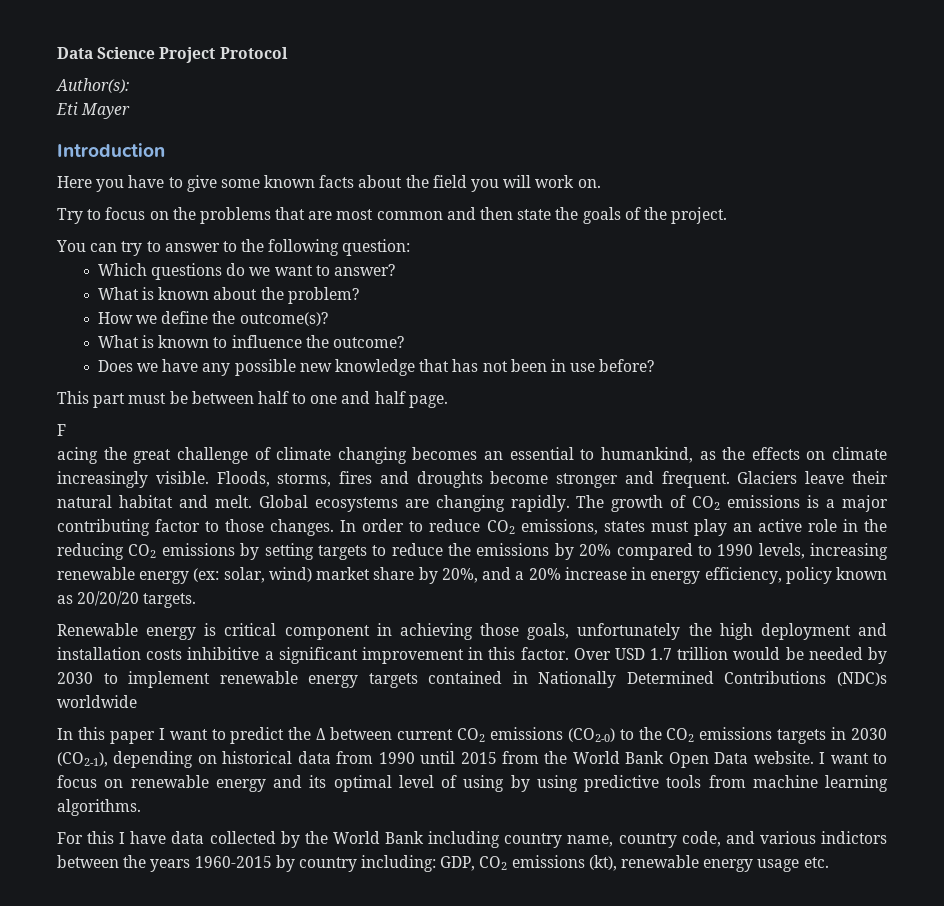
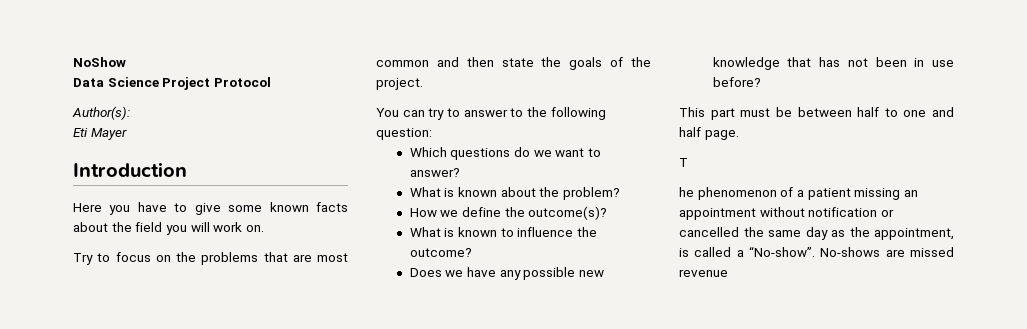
+ NoShow
- F
- acing the great challenge of climate changing becomes an essential to humankind, as the effects on climate increasingly visible. Floods, storms, fires and droughts become stronger and frequent. Glaciers leave their natural habitat and melt. Global ecosystems are changing rapidly. The growth of CO2 emissions is a major contributing factor to those changes. In order to reduce CO2 emissions, states must play an active role in the reducing CO2 emissions by setting targets to reduce the emissions by 20% compared to 1990 levels, increasing renewable energy (ex: solar, wind) market share by 20%, and a 20% increase in energy efficiency, policy known as 20/20/20 targets.
- Renewable energy is critical component in achieving those goals, unfortunately the high deployment and installation costs inhibitive a significant improvement in this factor. Over USD 1.7 trillion would be needed by 2030 to implement renewable energy targets contained in Nationally Determined Contributions (NDC)s worldwide
- In this paper I want to predict the Δ between current CO2 emissions (CO2-0) to the CO2 emissions targets in 2030 (CO2-1), depending on historical data from 1990 until 2015 from the World Bank Open Data website. I want to focus on renewable energy and its optimal level of using by using predictive tools from machine learning algorithms.
- For this I have data collected by the World Bank including country name, country code, and various indictors between the years 1960-2015 by country including: GDP, CO2 emissions (kt), renewable energy usage etc.
+ T
+ he phenomenon of a patient missing an appointment without notification or cancelled the same day as the appointment, is called a “No-show”. No-shows are missed revenue

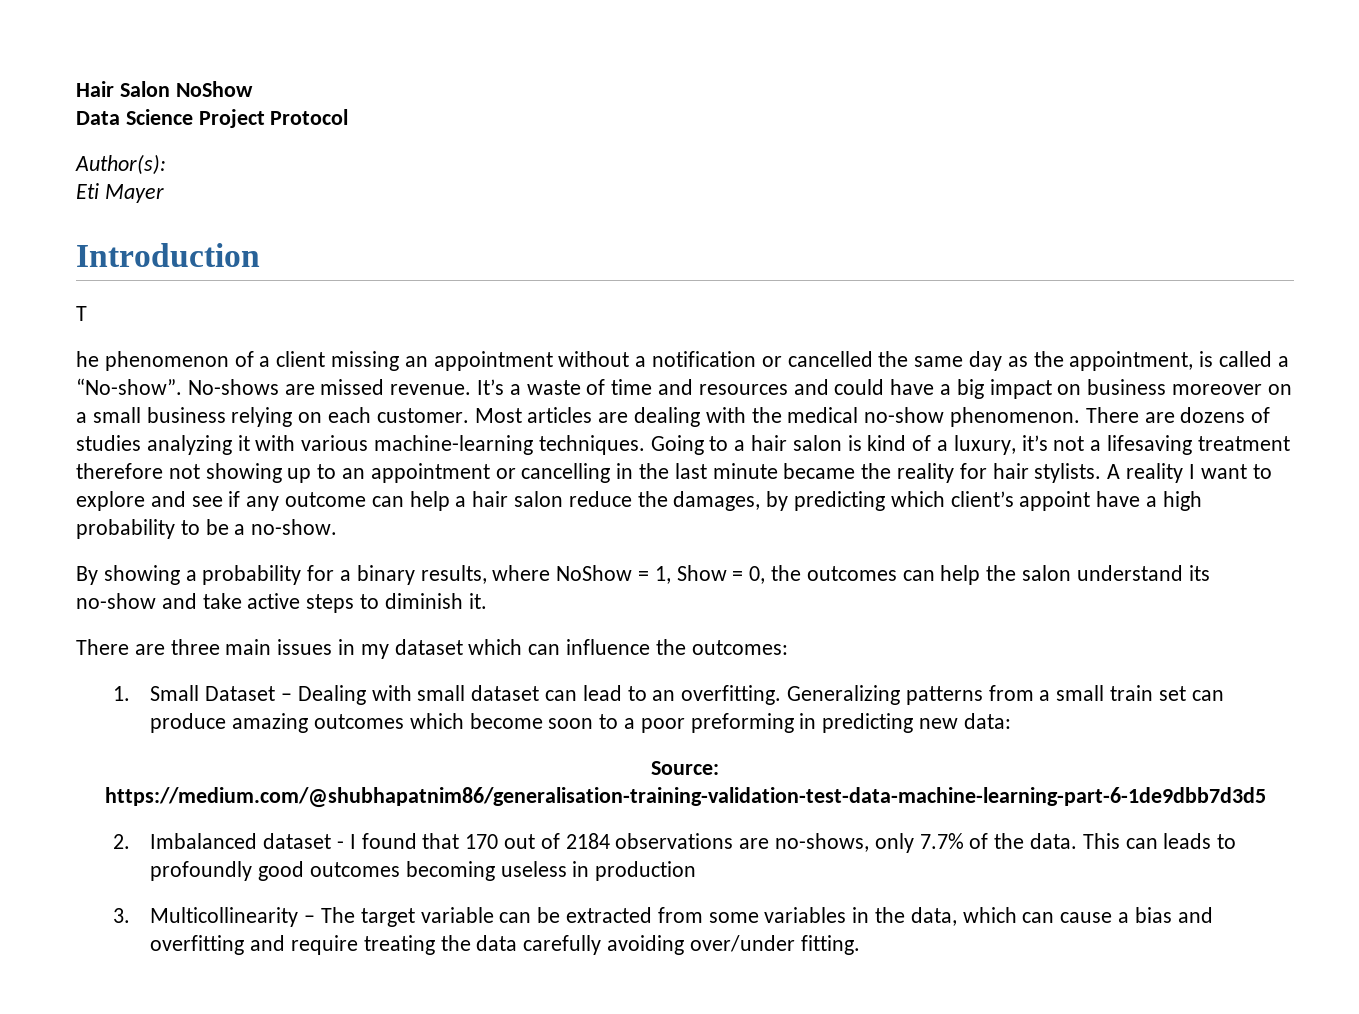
- NoShow
+ Hair Salon NoShow
- Here you have to give some known facts about the field you will work on.
- Try to focus on the problems that are most common and then state the goals of the project.
- You can try to answer to the following question:
- Which questions do we want to answer?
- What is known about the problem?
- How we define the outcome(s)?
- What is known to influence the outcome?
- Does we have any possible new knowledge that has not been in use before?
- This part must be between half to one and half page.
- he phenomenon of a patient missing an appointment without notification or cancelled the same day as the appointment, is called a “No-show”.
+ he phenomenon of a client missing an appointment without a notification or cancelled the same day as the appointment, is called a “No-show”.
- No-shows are missed revenue
+ No-shows are missed revenue. It’s a waste of time and resources and could have a big impact on business moreover on a small business relying on each customer. Most articles are dealing with the medical no-show phenomenon. There are dozens of studies analyzing it with various machine-learning techniques. Going to a hair salon is kind of a luxury, it’s not a lifesaving treatment therefore not showing up to an appointment or cancelling in the last minute became the reality for hair stylists. A reality I want to explore and see if any outcome can help a hair salon reduce the damages, by predicting which client’s appoint have a high probability to be a no-show.
+ By showing a probability for a binary results, where NoShow = 1, Show = 0, the outcomes can help the salon understand its no-show and take active steps to diminish it.
+ There are three main issues in my dataset which can influence the outcomes:
+ 1. Small Dataset – Dealing with small dataset can lead to an overfitting. Generalizing patterns from a small train set can produce amazing outcomes which become soon to a poor preforming in predicting new data:
+ Source: https://medium.com/@shubhapatnim86/generalisation-training-validation-test-data-machine-learning-part-6-1de9dbb7d3d5
+ 2. Imbalanced dataset - I found that 170 out of 2184 observations are no-shows, only 7.7% of the data. This can leads to profoundly good outcomes becoming useless in production
+ 3. Multicollinearity – The target variable can be extracted from some variables in the data, which can cause a bias and overfitting and require treating the data carefully avoiding over/under fitting.

